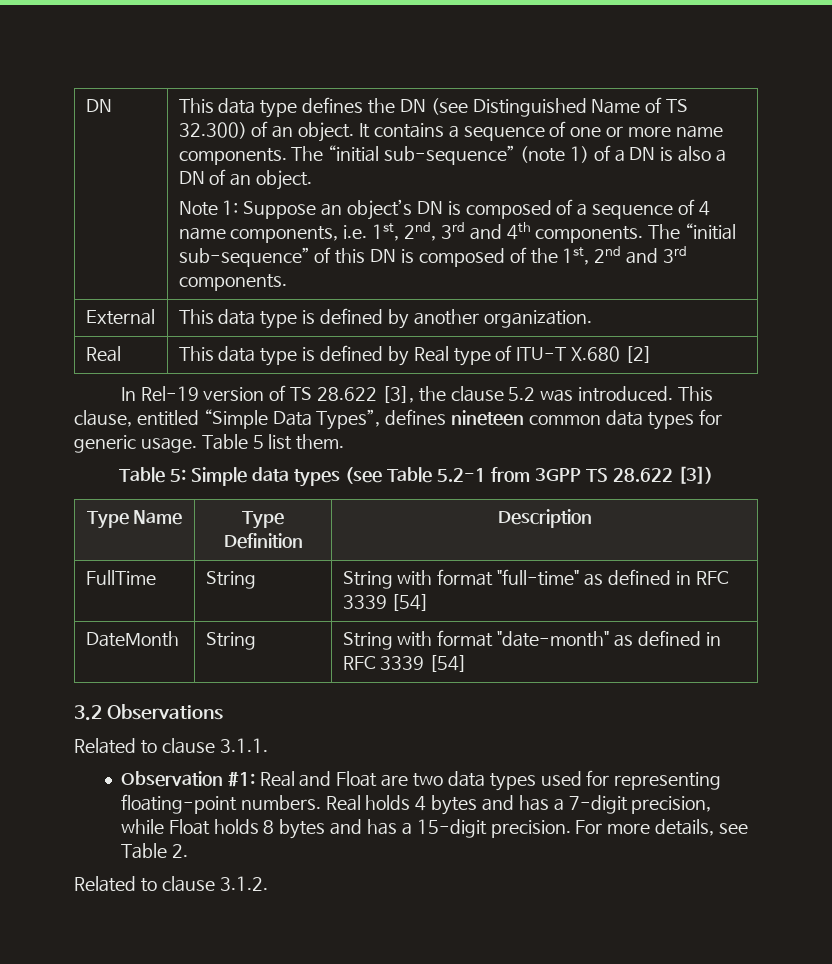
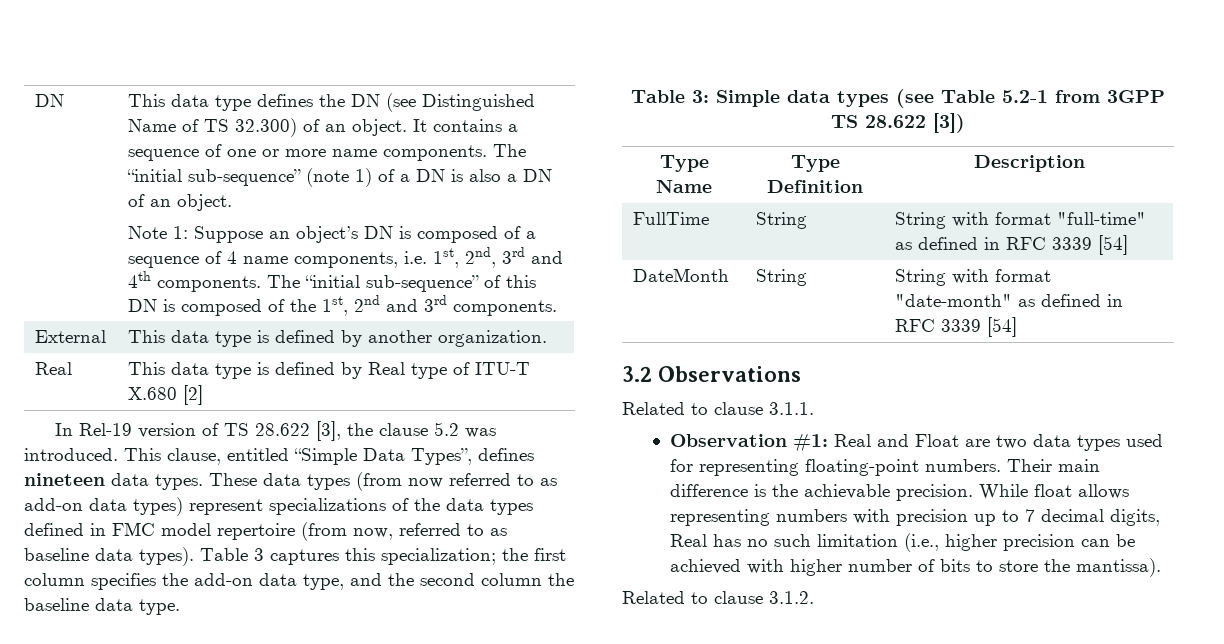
- This clause, entitled “Simple Data Types”, defines nineteen common data types for generic usage. Table 5 list them.
- Table 5: Simple data types (see Table 5.2-1 from 3GPP TS 28.622 [3])
+ This clause, entitled “Simple Data Types”, defines nineteen data types. These data types (from now referred to as add-on data types) represent specializations of the data types defined in FMC model repertoire (from now, referred to as baseline data types). Table 3 captures this specialization; the first column specifies the add-on data type, and the second column the baseline data type.
+ Table 3: Simple data types (see Table 5.2-1 from 3GPP TS 28.622 [3])
- Real holds 4 bytes and has a 7-digit precision, while Float holds 8 bytes and has a 15-digit precision. For more details, see Table 2.
+ Their main difference is the achievable precision. While float allows representing numbers with precision up to 7 decimal digits, Real has no such limitation (i.e., higher precision can be achieved with higher number of bits to store the mantissa).

